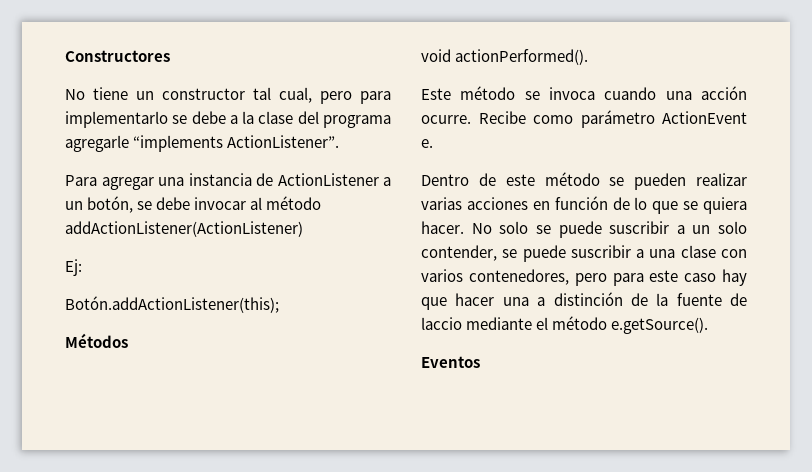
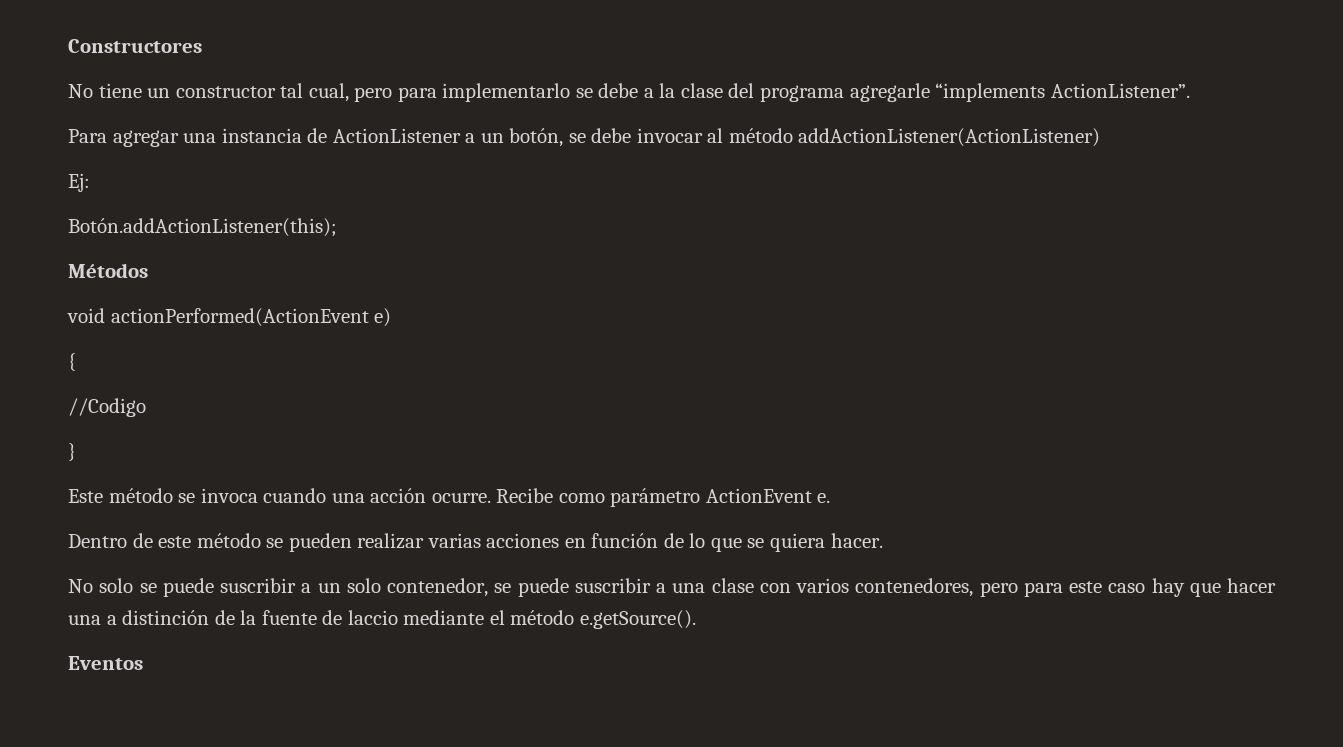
- void actionPerformed().
+ void actionPerformed(ActionEvent e)
+ {
+ //Codigo
+ }
- Dentro de este método se pueden realizar varias acciones en función de lo que se quiera hacer. No solo se puede suscribir a un solo contender, se puede suscribir a una clase con varios contenedores, pero para este caso hay que hacer una a distinción de la fuente de laccio mediante el método e.getSource().
+ Dentro de este método se pueden realizar varias acciones en función de lo que se quiera hacer.
+ No solo se puede suscribir a un solo contenedor, se puede suscribir a una clase con varios contenedores, pero para este caso hay que hacer una a distinción de la fuente de laccio mediante el método e.getSource().

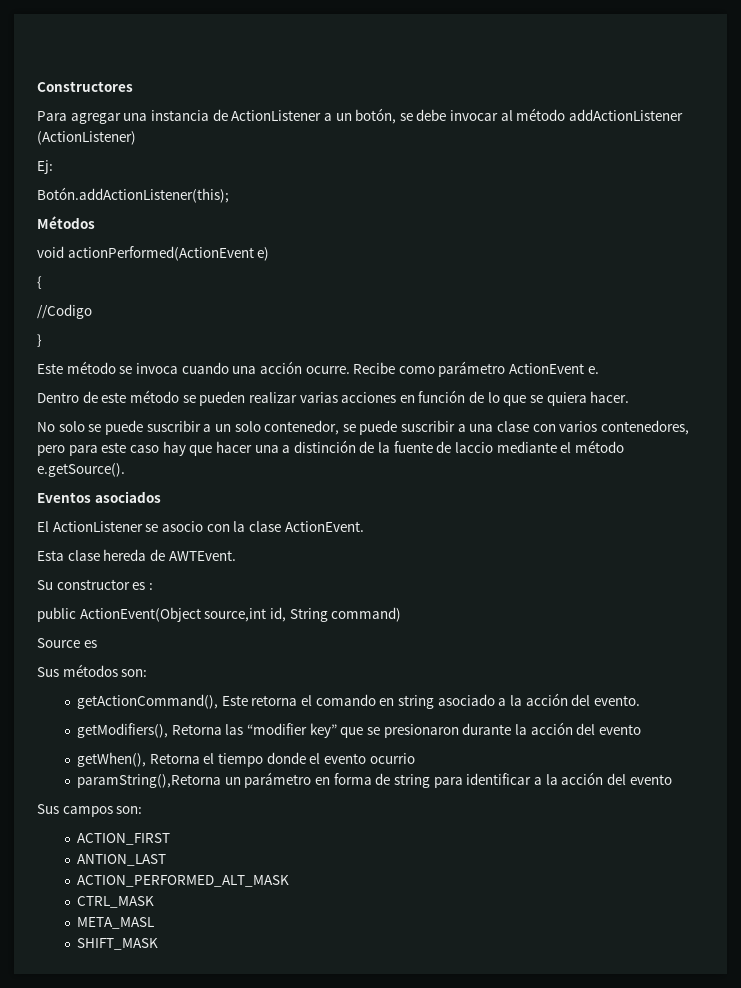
- No tiene un constructor tal cual, pero para implementarlo se debe a la clase del programa agregarle “implements ActionListener”.
- Para agregar una instancia de ActionListener a un botón, se debe invocar al método addActionListener(ActionListener)
+ Para agregar una instancia de ActionListener a un botón, se debe invocar al método addActionListener (ActionListener)
- Eventos
+ Eventos asociados
+ El ActionListener se asocio con la clase ActionEvent.
+ Esta clase hereda de AWTEvent.
+ Su constructor es :
+ public ActionEvent(Object source,int id, String command)
+ Source es
+ Sus métodos son:
+ getActionCommand(), Este retorna el comando en string asociado a la acción del evento.
+ getModifiers(), Retorna las “modifier key” que se presionaron durante la acción del evento
+ getWhen(), Retorna el tiempo donde el evento ocurrio
+ paramString(),Retorna un parámetro en forma de string para identificar a la acción del evento
+ Sus campos son:
+ ACTION_FIRST
+ ANTION_LAST
+ ACTION_PERFORMED_ALT_MASK
+ CTRL_MASK
+ META_MASL
+ SHIFT_MASK

